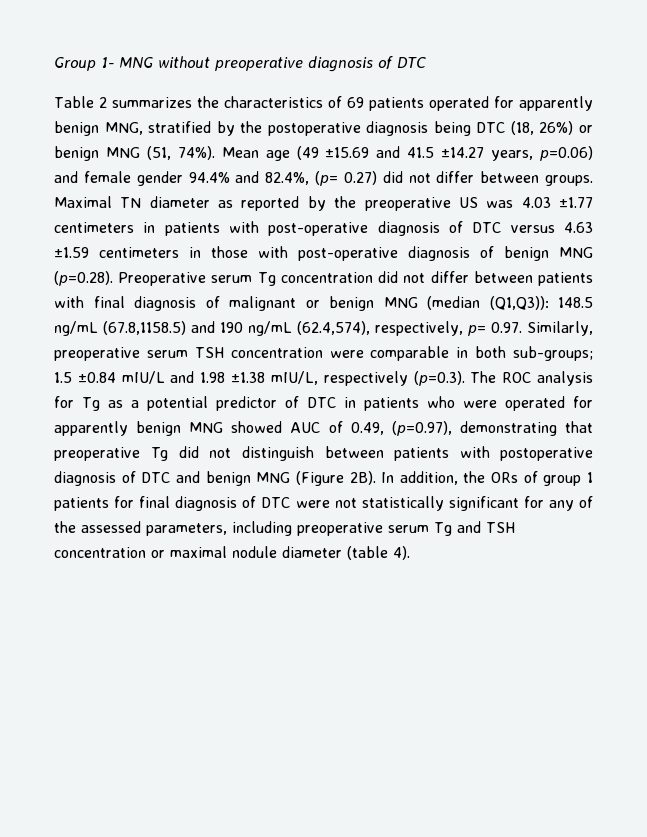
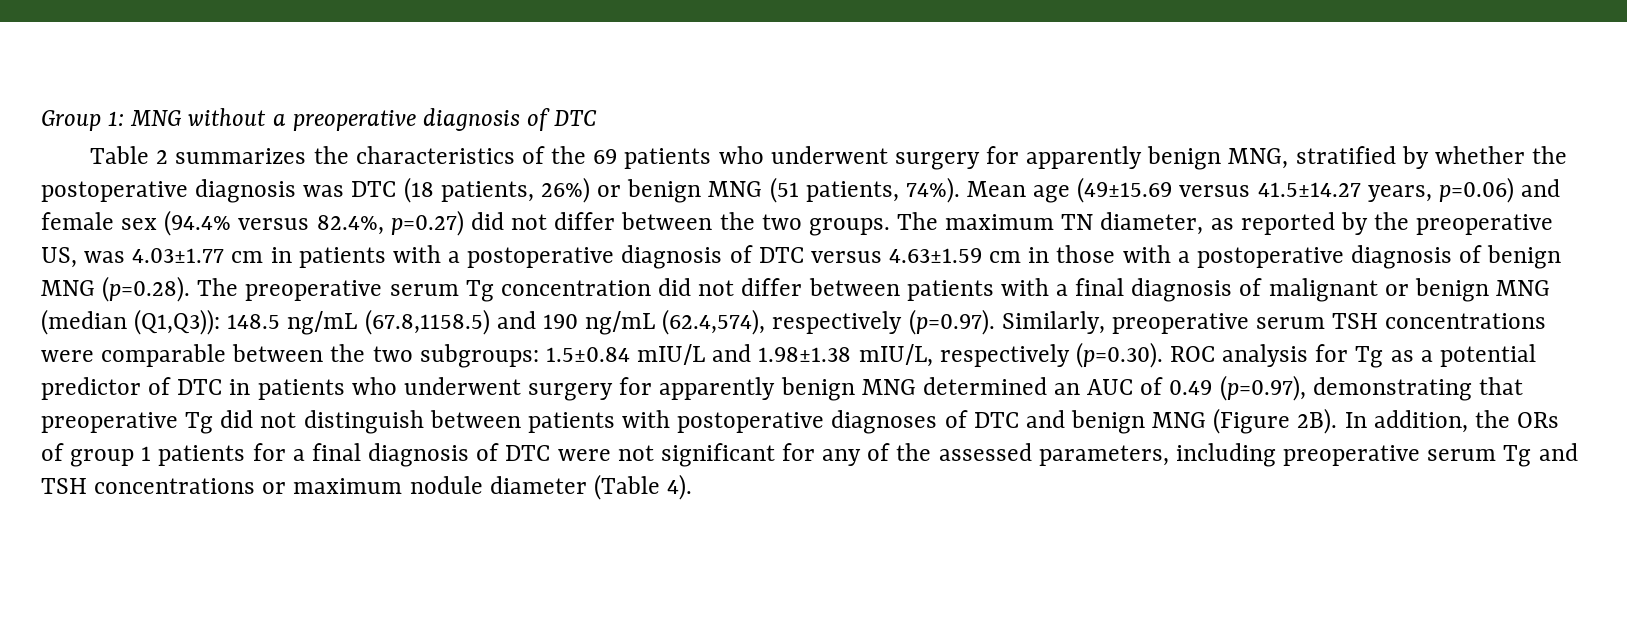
- Group 1- MNG without preoperative diagnosis of DTC
+ Group 1: MNG without a preoperative diagnosis of DTC
- Table 2 summarizes the characteristics of 69 patients operated for apparently benign MNG, stratified by the postoperative diagnosis being DTC (18, 26%) or benign MNG (51, 74%).
+ Table 2 summarizes the characteristics of the 69 patients who underwent surgery for apparently benign MNG, stratified by whether the postoperative diagnosis was DTC (18 patients, 26%) or benign MNG (51 patients, 74%).
- Mean age (49 ±15.69 and 41.5 ±14.27 years, p=0.06) and female gender 94.4% and 82.4%, (p= 0.27) did not differ between groups. Maximal TN diameter as reported by the preoperative US was 4.03 ±1.77 centimeters in patients with post-operative diagnosis of DTC versus 4.63 ±1.59 centimeters in those with post-operative diagnosis of benign MNG (p=0.28). Preoperative serum Tg concentration did not differ between patients with final diagnosis of malignant or benign MNG (median (Q1,Q3)):
+ Mean age (49±15.69 versus 41.5±14.27 years, p=0.06) and female sex (94.4% versus 82.4%, p=0.27) did not differ between the two groups. The maximum TN diameter, as reported by the preoperative US, was 4.03±1.77 cm in patients with a postoperative diagnosis of DTC versus 4.63±1.59 cm in those with a postoperative diagnosis of benign MNG (p=0.28). The preoperative serum Tg concentration did not differ between patients with a final diagnosis of malignant or benign MNG (median (Q1,Q3)):
- 148.5 ng/mL (67.8,1158.5) and 190 ng/mL (62.4,574), respectively, p= 0.97. Similarly, preoperative serum TSH concentration were comparable in both sub-groups; 1.5 ±0.84 mIU/L and 1.98 ±1.38 mIU/L, respectively (p=0.3). The ROC analysis for Tg as a potential predictor of DTC in patients who were operated for apparently benign MNG showed AUC of 0.49, (p=0.97), demonstrating that preoperative Tg did not distinguish between patients with postoperative diagnosis of DTC and benign MNG (Figure 2B).
+ 148.5 ng/mL (67.8,1158.5) and 190 ng/mL (62.4,574), respectively (p=0.97). Similarly, preoperative serum TSH concentrations were comparable between the two subgroups: 1.5±0.84 mIU/L and 1.98±1.38 mIU/L, respectively (p=0.30). ROC analysis for Tg as a potential predictor of DTC in patients who underwent surgery for apparently benign MNG determined an AUC of 0.49 (p=0.97), demonstrating that preoperative Tg did not distinguish between patients with postoperative diagnoses of DTC and benign MNG (Figure 2B).
- In addition, the ORs of group 1 patients for final diagnosis of DTC were not statistically significant for any of the assessed parameters, including preoperative serum Tg and TSH concentration or maximal nodule diameter (table 4).
+ In addition, the ORs of group 1 patients for a final diagnosis of DTC were not significant for any of the assessed parameters, including preoperative serum Tg and TSH concentrations or maximum nodule diameter (Table 4).

